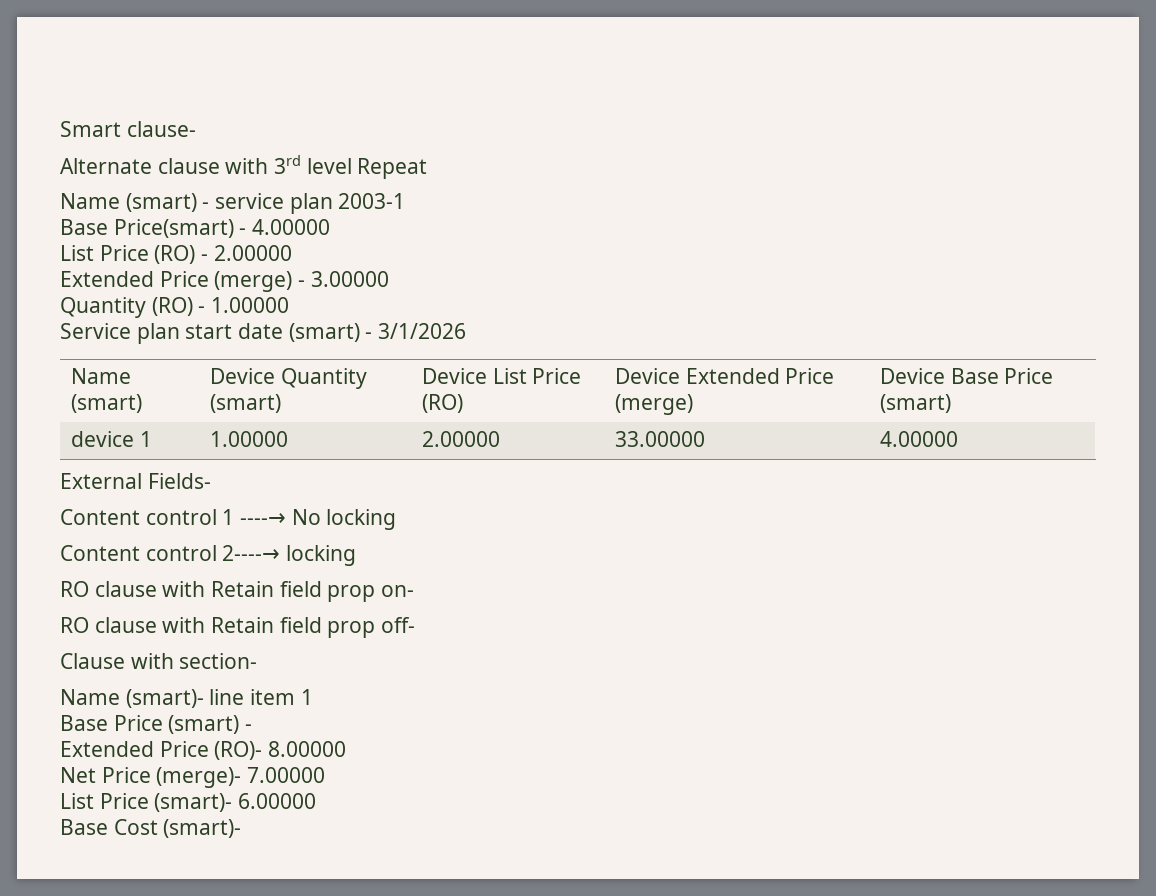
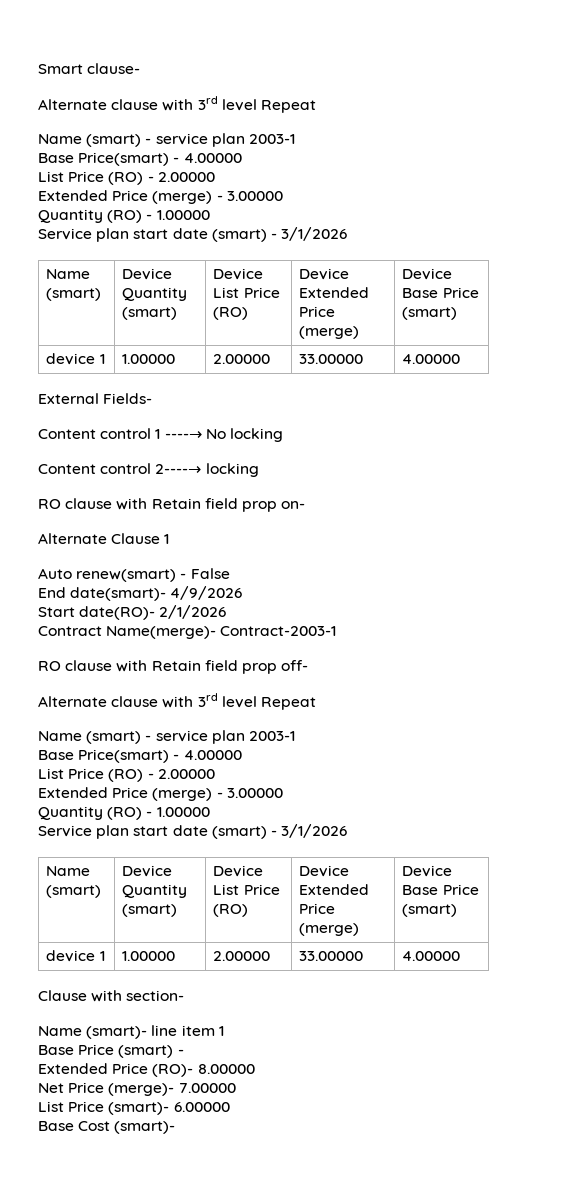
+ Alternate Clause 1
+ Auto renew(smart) - False
+ End date(smart)- 4/9/2026
+ Start date(RO)- 2/1/2026
+ Contract Name(merge)- Contract-2003-1
  RO clause with Retain field prop off-
+ Alternate clause with 3rd level Repeat
+ Name (smart) - service plan 2003-1
+ Base Price(smart) - 4.00000
+ List Price (RO) - 2.00000
+ Extended Price (merge) - 3.00000
+ Quantity (RO) - 1.00000
+ Service plan start date (smart) - 3/1/2026
+ Name (smart) | Device Quantity (smart) | Device List Price (RO) | Device Extended Price (merge) | Device Base Price (smart)
+ device 1 | 1.00000 | 2.00000 | 33.00000 | 4.00000

